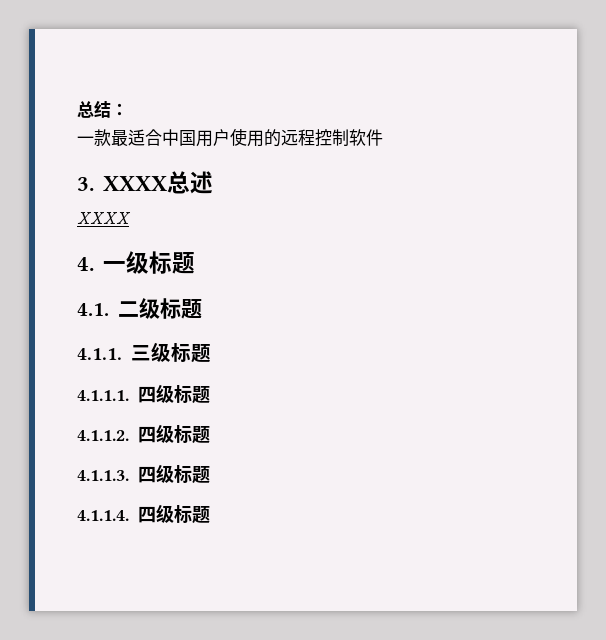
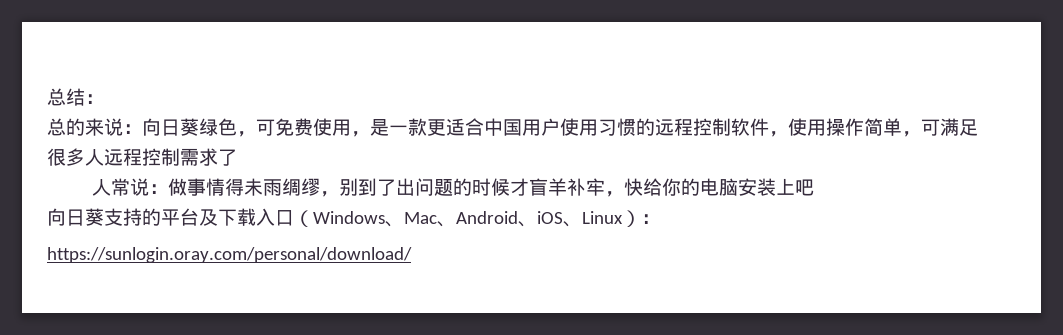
- 一款最适合中国用户使用的远程控制软件
- 3. XXXX总述
- XXXX
- 4.一级标题
- 4.1.二级标题
- 4.1.1.三级标题
- 4.1.1.1.四级标题
- 4.1.1.2.四级标题
- 4.1.1.3.四级标题
- 4.1.1.4.四级标题
+ 总的来说：向日葵绿色，可免费使用，是一款更适合中国用户使用习惯的远程控制软件，使用操作简单，可满足很多人远程控制需求了
+ 人常说：做事情得未雨绸缪，别到了出问题的时候才盲羊补牢，快给你的电脑安装上吧
+ 向日葵支持的平台及下载入口（Windows、Mac、Android、iOS、Linux）：
+ https://sunlogin.oray.com/personal/download/

